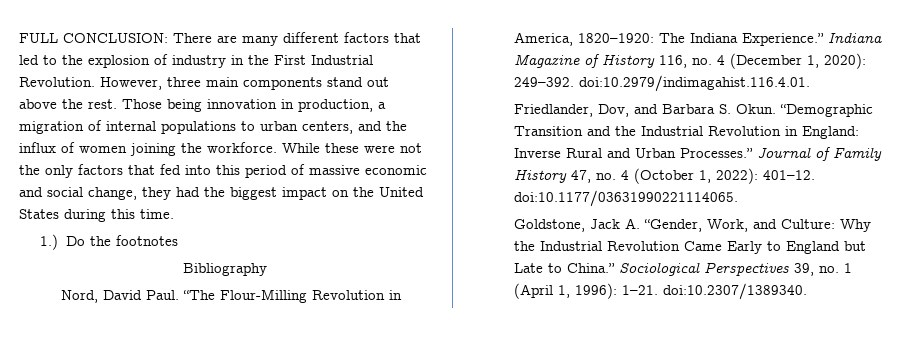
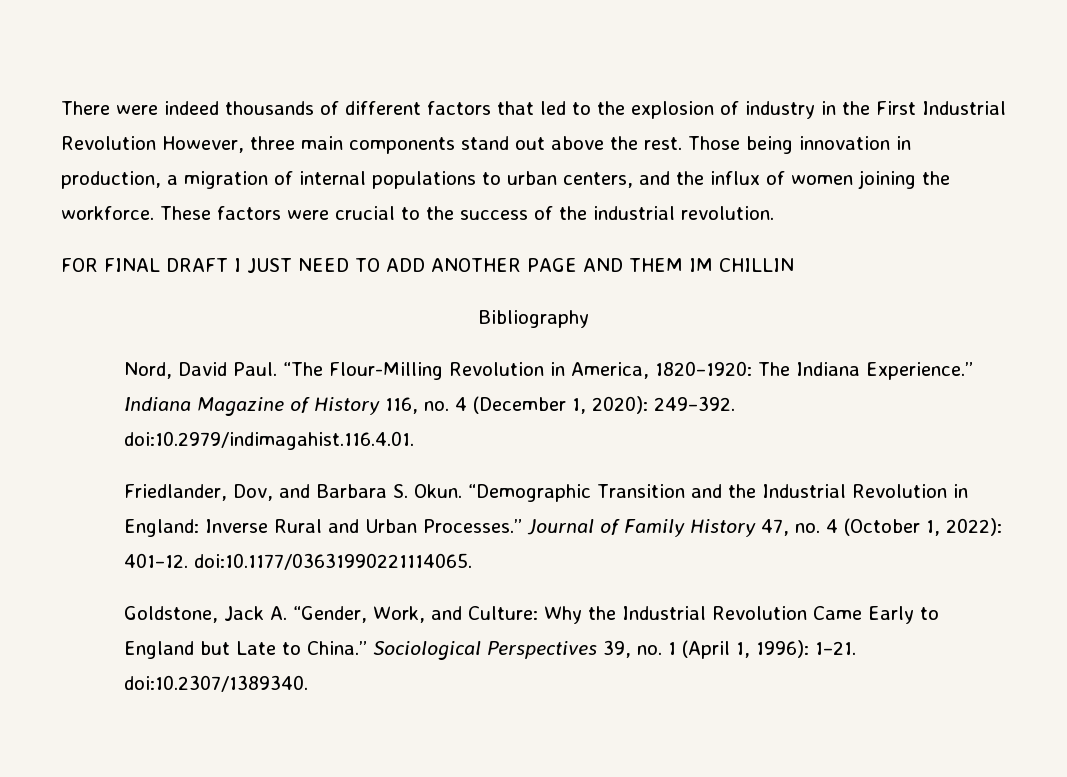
- FULL CONCLUSION: There are many different factors that led to the explosion of industry in the First Industrial Revolution. However, three main components stand out above the rest.
+ There were indeed thousands of different factors that led to the explosion of industry in the First Industrial Revolution However, three main components stand out above the rest.
- While these were not the only factors that fed into this period of massive economic and social change, they had the biggest impact on the United States during this time.
- 1.) Do the footnotes
+ These factors were crucial to the success of the industrial revolution.
+ FOR FINAL DRAFT I JUST NEED TO ADD ANOTHER PAGE AND THEM IM CHILLIN

